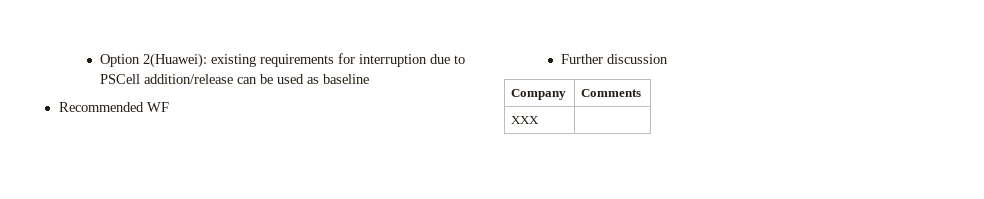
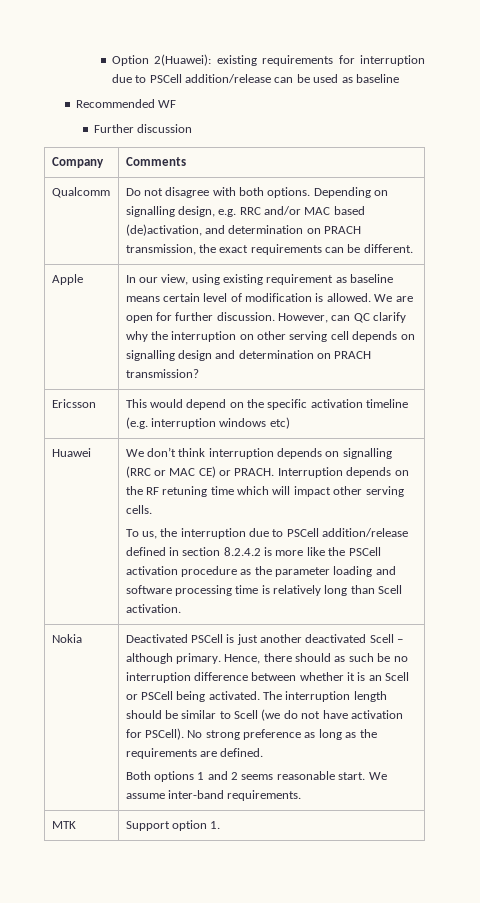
- XXX |
+ Qualcomm | Do not disagree with both options. Depending on signalling design, e.g. RRC and/or MAC based (de)activation, and determination on PRACH transmission, the exact requirements can be different.
+ Apple | In our view, using existing requirement as baseline means certain level of modification is allowed. We are open for further discussion. However, can QC clarify why the interruption on other serving cell depends on signalling design and determination on PRACH transmission?
+ Ericsson | This would depend on the specific activation timeline (e.g. interruption windows etc)
+ Huawei | We don’t think interruption depends on signalling (RRC or MAC CE) or PRACH. Interruption depends on the RF retuning time which will impact other serving cells.
+ To us, the interruption due to PSCell addition/release defined in section 8.2.4.2 is more like the PSCell activation procedure as the parameter loading and software processing time is relatively long than Scell activation.
+ Nokia | Deactivated PSCell is just another deactivated Scell – although primary. Hence, there should as such be no interruption difference between whether it is an Scell or PSCell being activated. The interruption length should be similar to Scell (we do not have activation for PSCell). No strong preference as long as the requirements are defined.
+ Both options 1 and 2 seems reasonable start. We assume inter-band requirements.
+ MTK | Support option 1.

